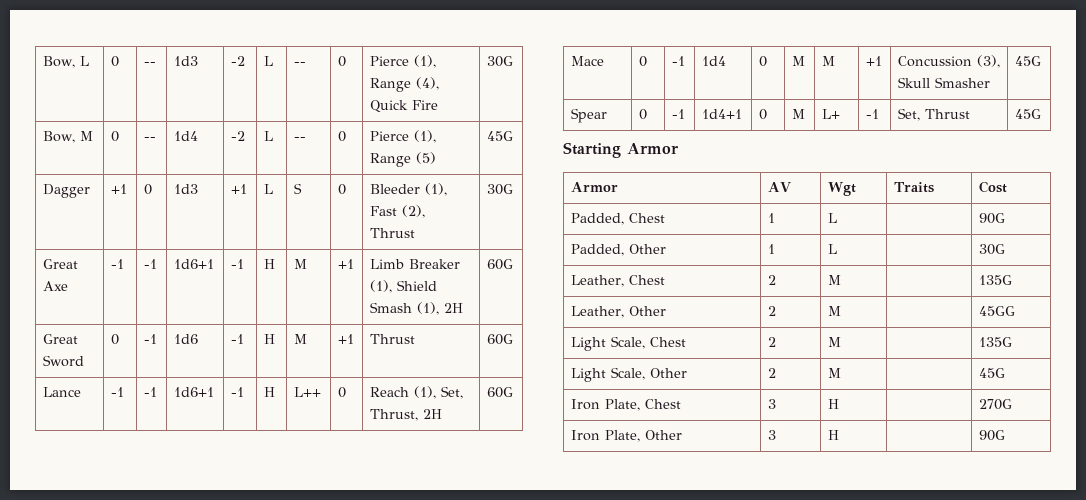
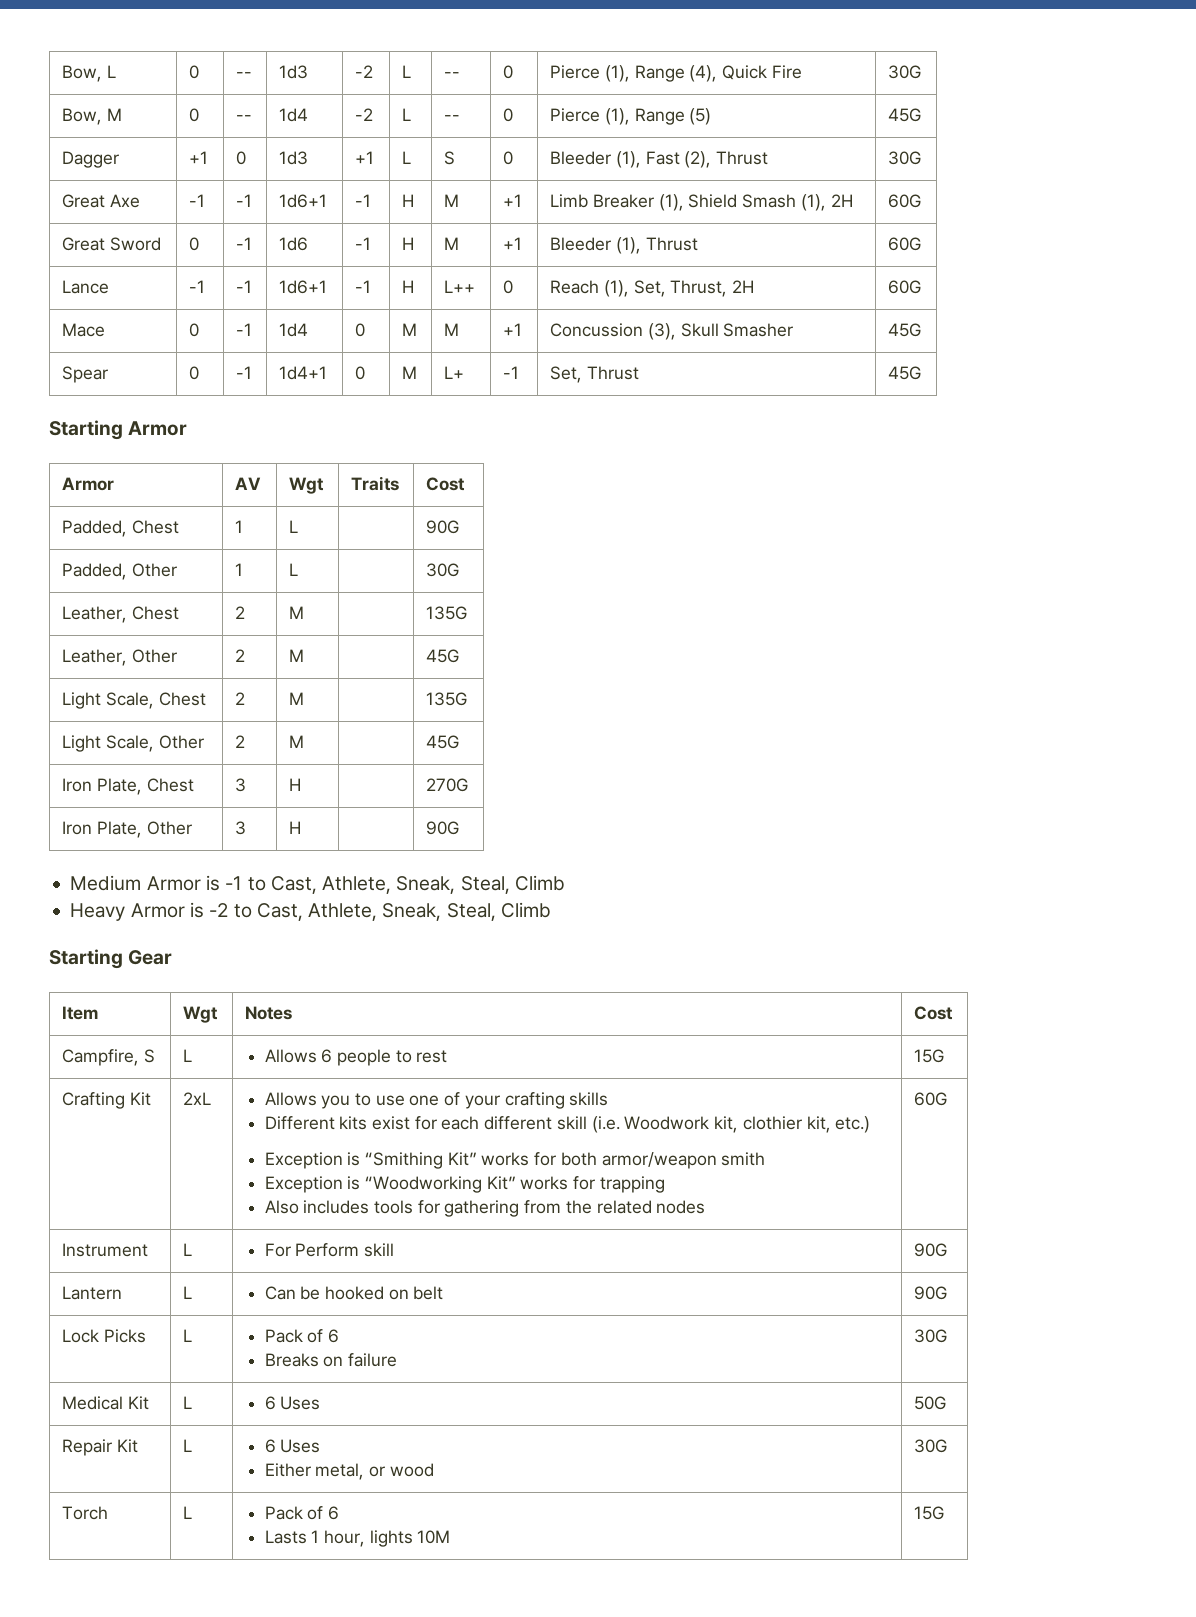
- Great Sword | 0 | -1 | 1d6 | -1 | H | M | +1 | Thrust | 60G
+ Great Sword | 0 | -1 | 1d6 | -1 | H | M | +1 | Bleeder (1), Thrust | 60G
- Leather, Other | 2 | M | | 45GG
+ Leather, Other | 2 | M | | 45G
+ Medium Armor is -1 to Cast, Athlete, Sneak, Steal, Climb
+ Heavy Armor is -2 to Cast, Athlete, Sneak, Steal, Climb
+ Starting Gear
+ Item | Wgt | Notes | Cost
+ Campfire, S | L | Allows 6 people to rest | 15G
+ Crafting Kit | 2xL | Allows you to use one of your crafting skills
+ Different kits exist for each different skill (i.e. Woodwork kit, clothier kit, etc.)
+ Exception is “Smithing Kit” works for both armor/weapon smith
+ Exception is “Woodworking Kit” works for trapping
+ Also includes tools for gathering from the related nodes | 60G
+ Instrument | L | For Perform skill | 90G
+ Lantern | L | Can be hooked on belt | 90G
+ Lock Picks | L | Pack of 6
+ Breaks on failure | 30G
+ Medical Kit | L | 6 Uses | 50G
+ Repair Kit | L | 6 Uses
+ Either metal, or wood | 30G
+ Torch | L | Pack of 6
+ Lasts 1 hour, lights 10M | 15G

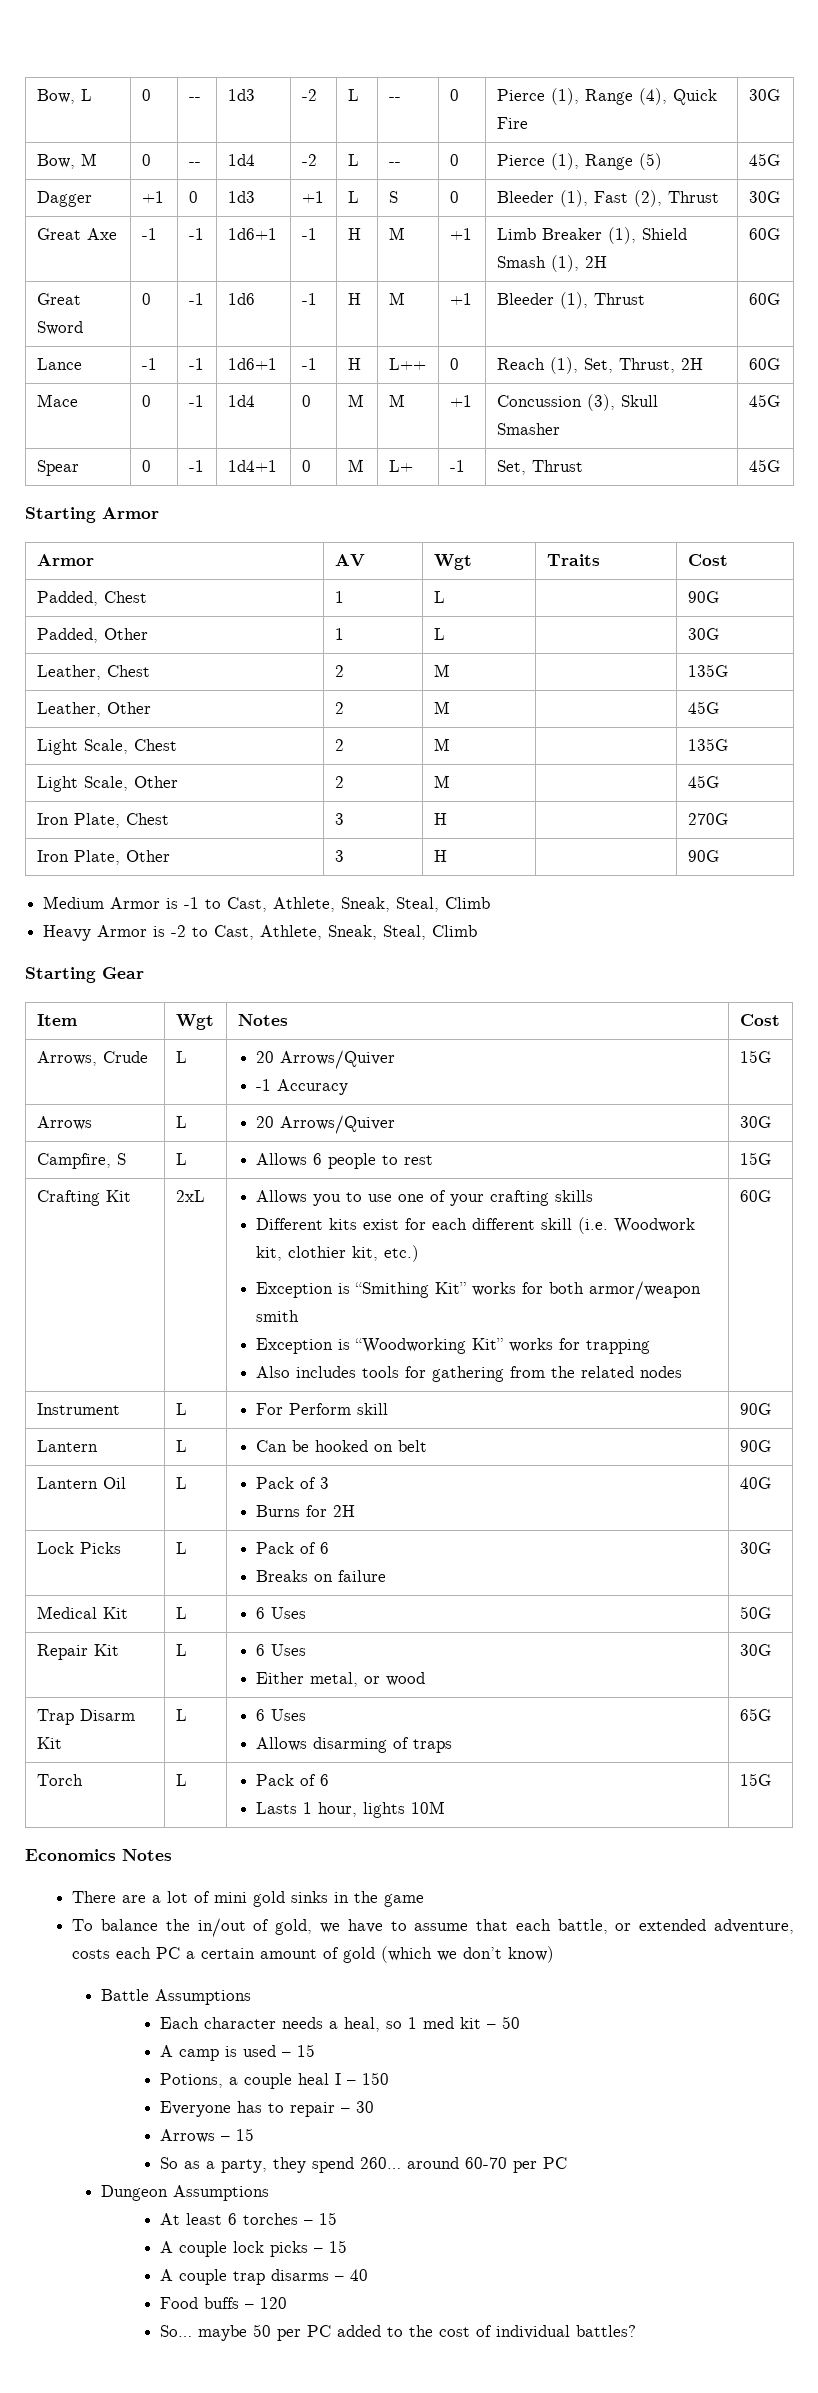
+ Arrows, Crude | L | 20 Arrows/Quiver
+ -1 Accuracy | 15G
+ Arrows | L | 20 Arrows/Quiver | 30G
+ Lantern Oil | L | Pack of 3
+ Burns for 2H | 40G
+ Trap Disarm Kit | L | 6 Uses
+ Allows disarming of traps | 65G
+ Economics Notes
+ There are a lot of mini gold sinks in the game
+ To balance the in/out of gold, we have to assume that each battle, or extended adventure, costs each PC a certain amount of gold (which we don’t know)
+ Battle Assumptions
+ Each character needs a heal, so 1 med kit – 50
+ A camp is used – 15
+ Potions, a couple heal I – 150
+ Everyone has to repair – 30
+ Arrows – 15
+ So as a party, they spend 260… around 60-70 per PC
+ Dungeon Assumptions
+ At least 6 torches – 15
+ A couple lock picks – 15
+ A couple trap disarms – 40
+ Food buffs – 120
+ So… maybe 50 per PC added to the cost of individual battles?

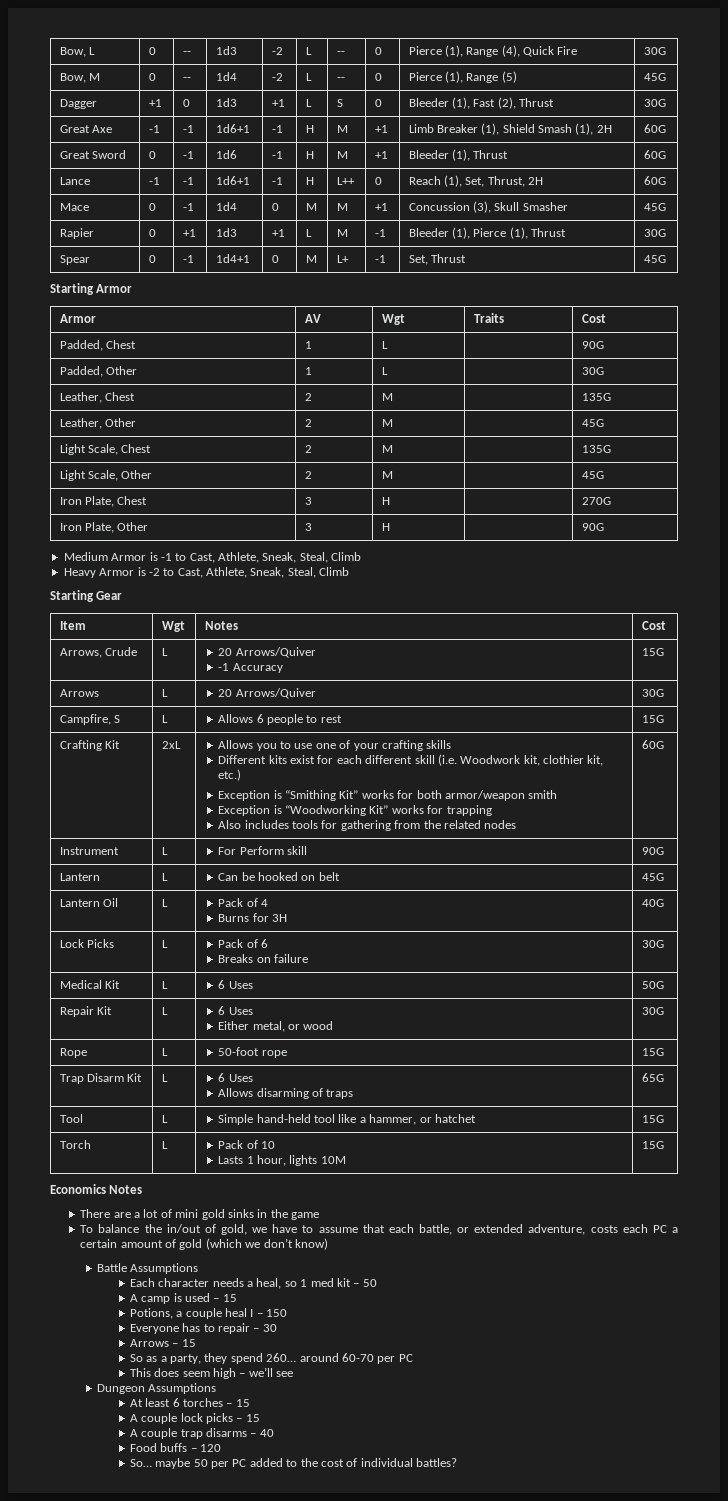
+ Rapier | 0 | +1 | 1d3 | +1 | L | M | -1 | Bleeder (1), Pierce (1), Thrust | 30G
- Lantern | L | Can be hooked on belt | 90G
+ Lantern | L | Can be hooked on belt | 45G
- Lantern Oil | L | Pack of 3
- Burns for 2H | 40G
+ Lantern Oil | L | Pack of 4
+ Burns for 3H | 40G
+ Rope | L | 50-foot rope | 15G
+ Tool | L | Simple hand-held tool like a hammer, or hatchet | 15G
- Torch | L | Pack of 6
+ Torch | L | Pack of 10
+ This does seem high – we’ll see

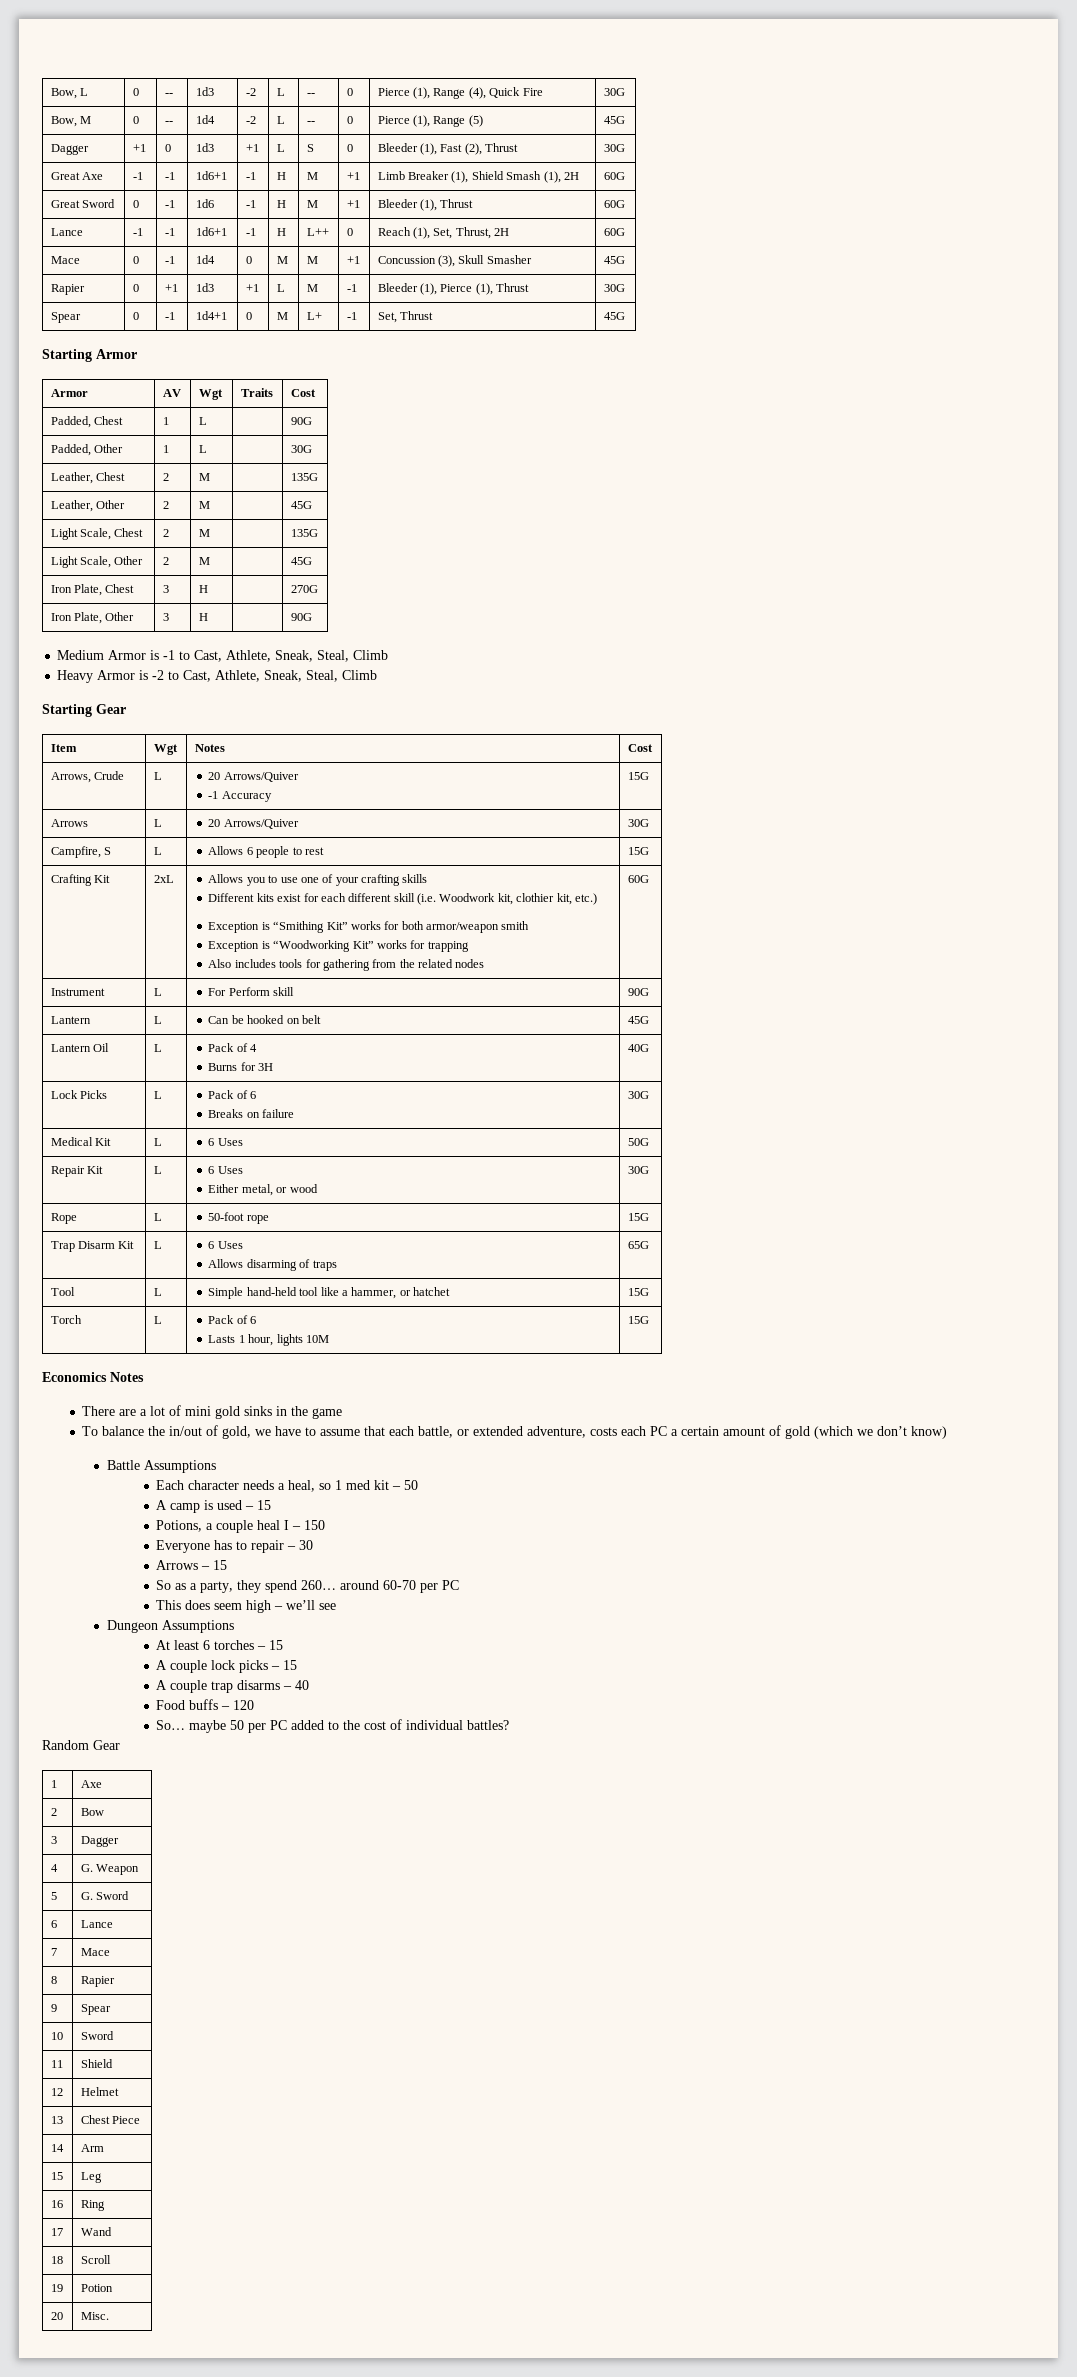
- Torch | L | Pack of 10
+ Torch | L | Pack of 6
+ Random Gear
+ 1 | Axe
+ 2 | Bow
+ 3 | Dagger
+ 4 | G. Weapon
+ 5 | G. Sword
+ 6 | Lance
+ 7 | Mace
+ 8 | Rapier
+ 9 | Spear
+ 10 | Sword
+ 11 | Shield
+ 12 | Helmet
+ 13 | Chest Piece
+ 14 | Arm
+ 15 | Leg
+ 16 | Ring
+ 17 | Wand
+ 18 | Scroll
+ 19 | Potion
+ 20 | Misc.

